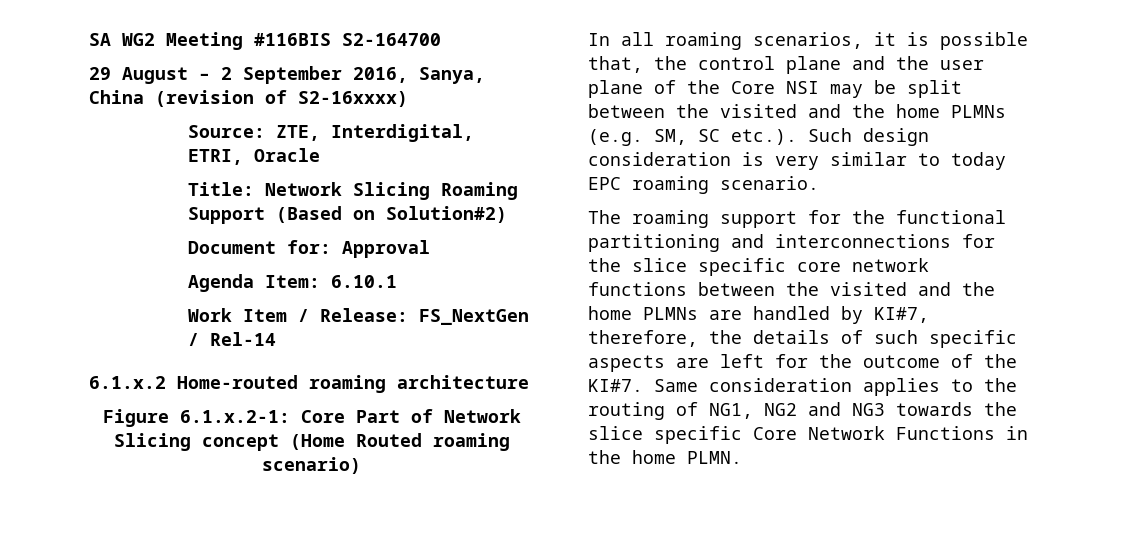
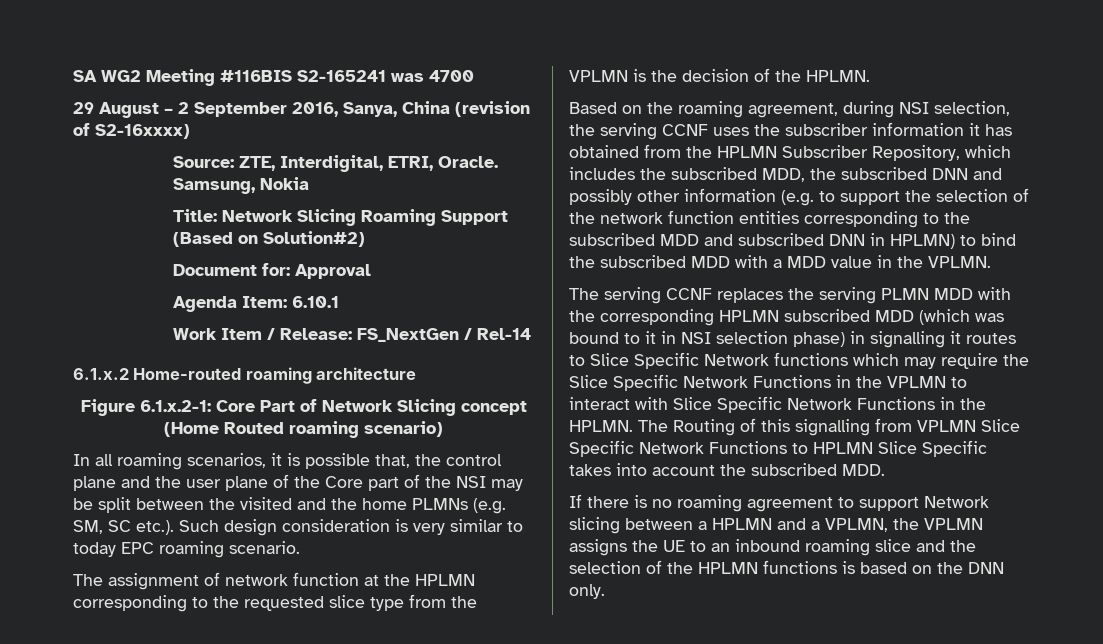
- SA WG2 Meeting #116BIS S2-164700
+ SA WG2 Meeting #116BIS S2-165241 was 4700
- Source: ZTE, Interdigital, ETRI, Oracle
+ Source: ZTE, Interdigital, ETRI, Oracle. Samsung, Nokia
- In all roaming scenarios, it is possible that, the control plane and the user plane of the Core NSI may be split between the visited and the home PLMNs (e.g. SM, SC etc.). Such design consideration is very similar to today EPC roaming scenario.
+ In all roaming scenarios, it is possible that, the control plane and the user plane of the Core part of the NSI may be split between the visited and the home PLMNs (e.g. SM, SC etc.). Such design consideration is very similar to today EPC roaming scenario.
- The roaming support for the functional partitioning and interconnections for the slice specific core network functions between the visited and the home PLMNs are handled by KI#7, therefore, the details of such specific aspects are left for the outcome of the KI#7. Same consideration applies to the routing of NG1, NG2 and NG3 towards the slice specific Core Network Functions in the home PLMN.
+ The assignment of network function at the HPLMN corresponding to the requested slice type from the VPLMN is the decision of the HPLMN.
+ Based on the roaming agreement, during NSI selection, the serving CCNF uses the subscriber information it has obtained from the HPLMN Subscriber Repository, which includes the subscribed MDD, the subscribed DNN and possibly other information (e.g. to support the selection of the network function entities corresponding to the subscribed MDD and subscribed DNN in HPLMN) to bind the subscribed MDD with a MDD value in the VPLMN.
+ The serving CCNF replaces the serving PLMN MDD with the corresponding HPLMN subscribed MDD (which was bound to it in NSI selection phase) in signalling it routes to Slice Specific Network functions which may require the Slice Specific Network Functions in the VPLMN to interact with Slice Specific Network Functions in the HPLMN. The Routing of this signalling from VPLMN Slice Specific Network Functions to HPLMN Slice Specific takes into account the subscribed MDD.
+ If there is no roaming agreement to support Network slicing between a HPLMN and a VPLMN, the VPLMN assigns the UE to an inbound roaming slice and the selection of the HPLMN functions is based on the DNN only.

